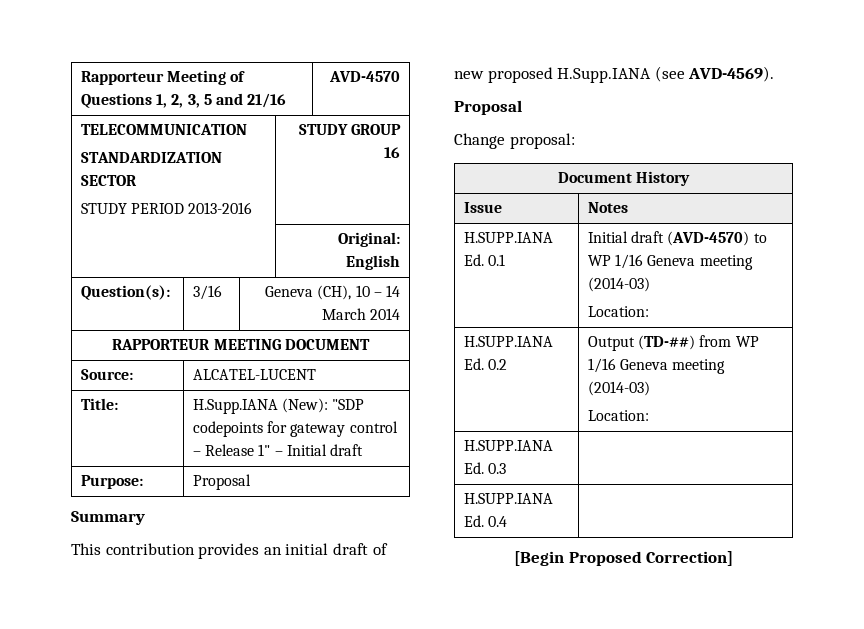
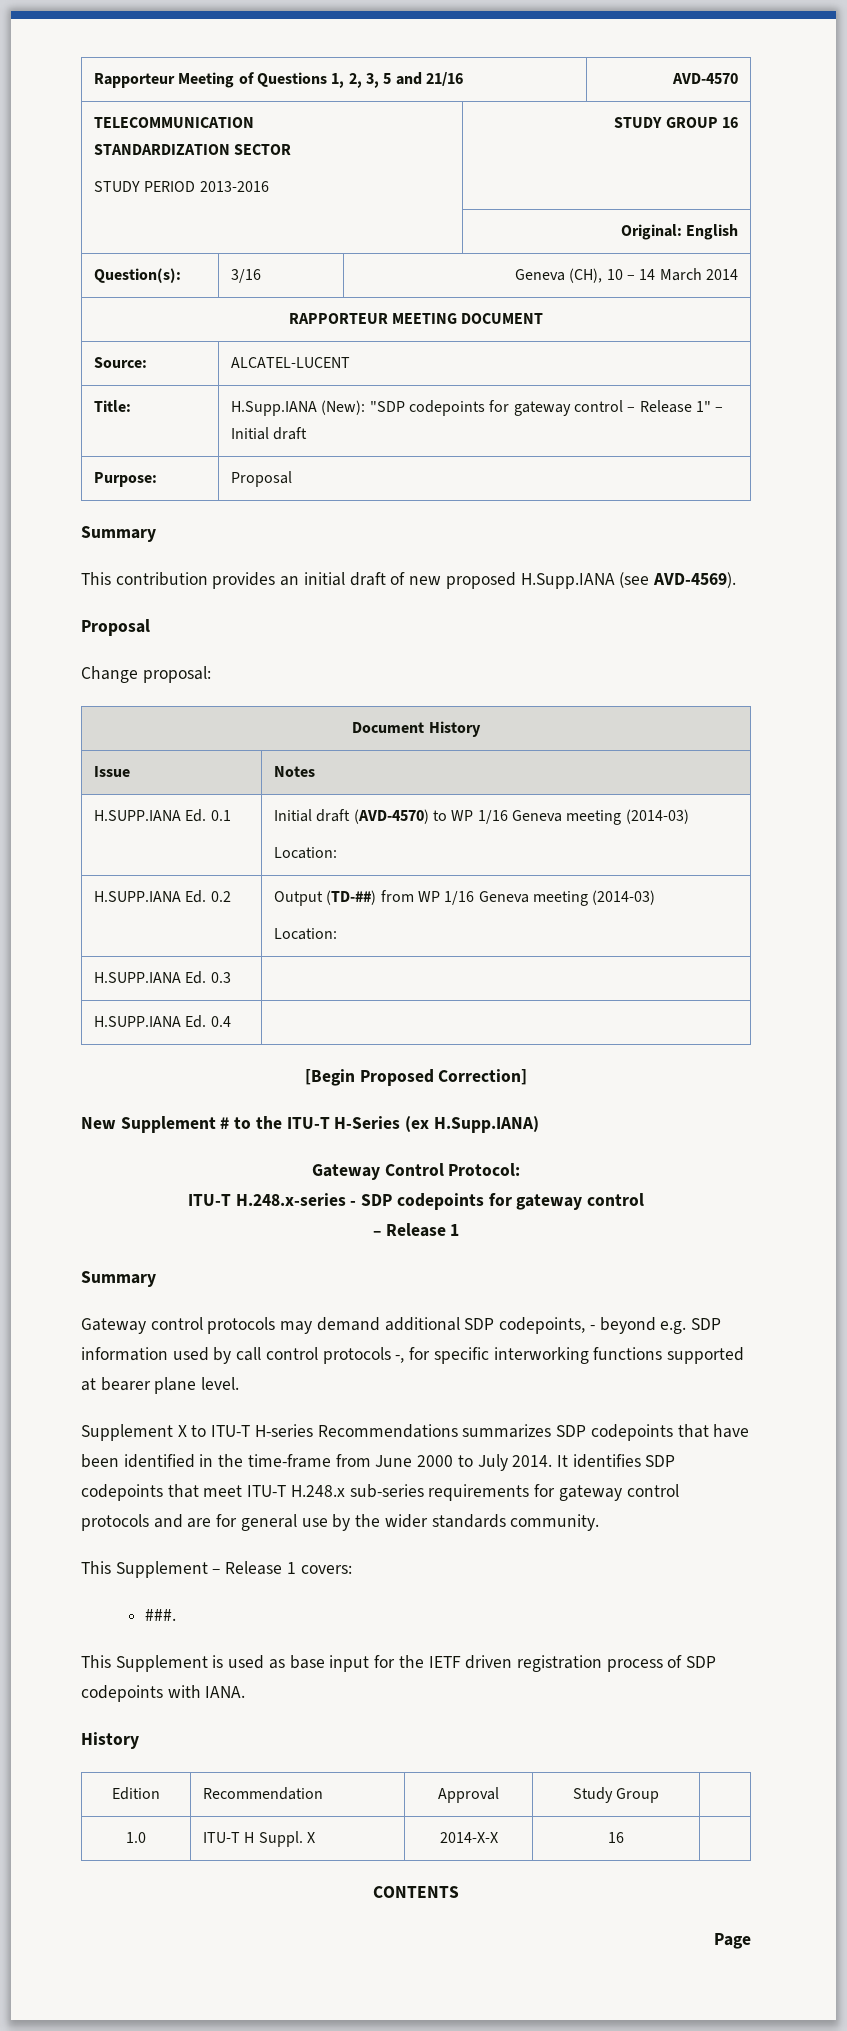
+ New Supplement # to the ITU-T H-Series (ex H.Supp.IANA)
+ Gateway Control Protocol:
+ ITU-T H.248.x-series - SDP codepoints for gateway control
+ – Release 1
+ Summary
+ Gateway control protocols may demand additional SDP codepoints, - beyond e.g. SDP information used by call control protocols -, for specific interworking functions supported at bearer plane level.
+ Supplement X to ITU-T H-series Recommendations summarizes SDP codepoints that have been identified in the time-frame from June 2000 to July 2014. It identifies SDP codepoints that meet ITU-T H.248.x sub-series requirements for gateway control protocols and are for general use by the wider standards community.
+ This Supplement – Release 1 covers:
+ ###.
+ This Supplement is used as base input for the IETF driven registration process of SDP codepoints with IANA.
+ History
+ Edition | Recommendation | Approval | Study Group |
+ 1.0 | ITU-T H Suppl. X | 2014-X-X | 16 |
+ CONTENTS
+ Page

